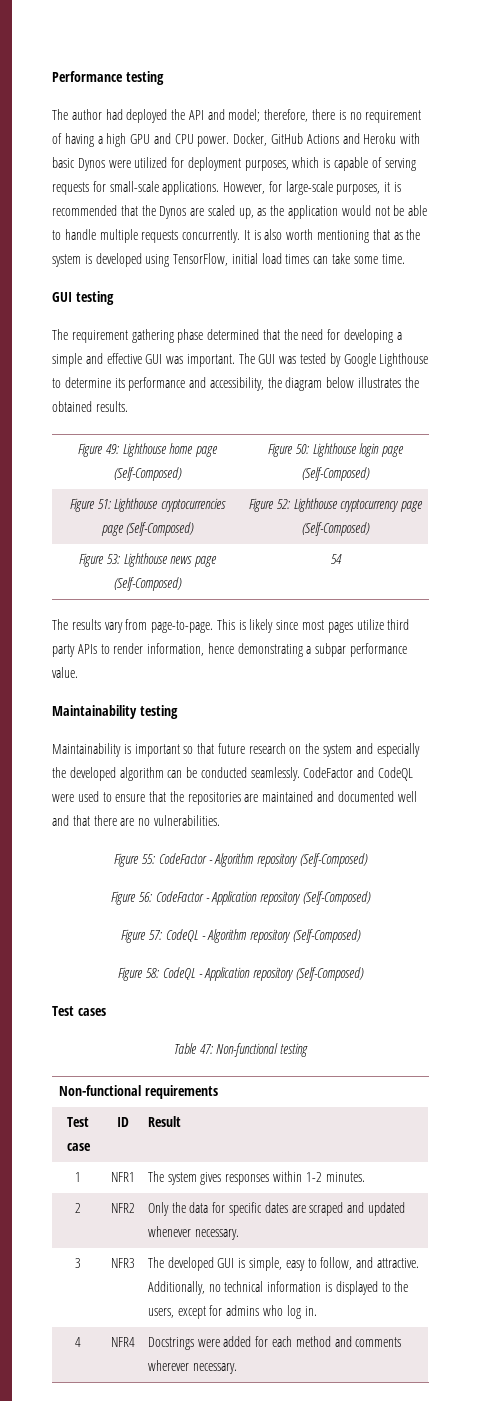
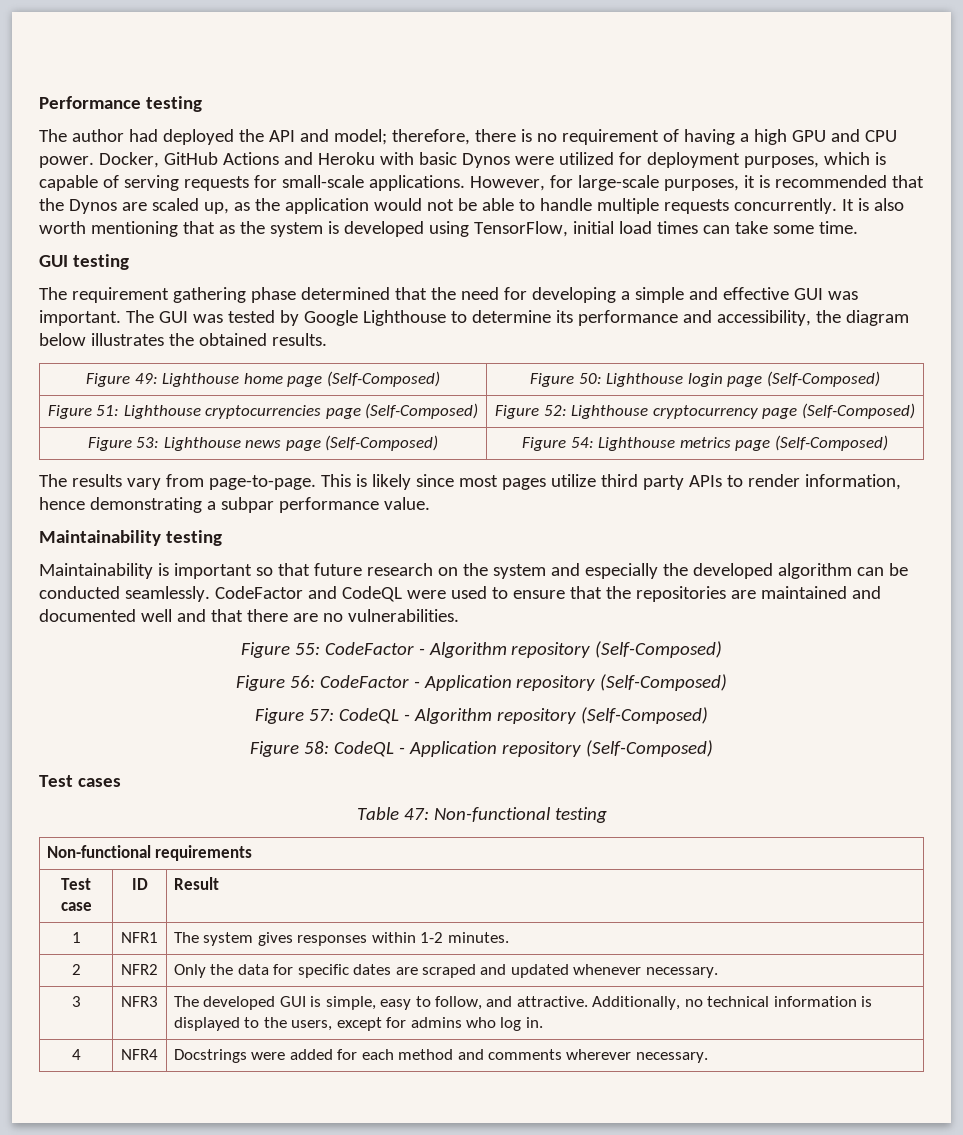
- Figure 53: Lighthouse news page (Self-Composed) | 54
+ Figure 53: Lighthouse news page (Self-Composed) | Figure 54: Lighthouse metrics page (Self-Composed)

